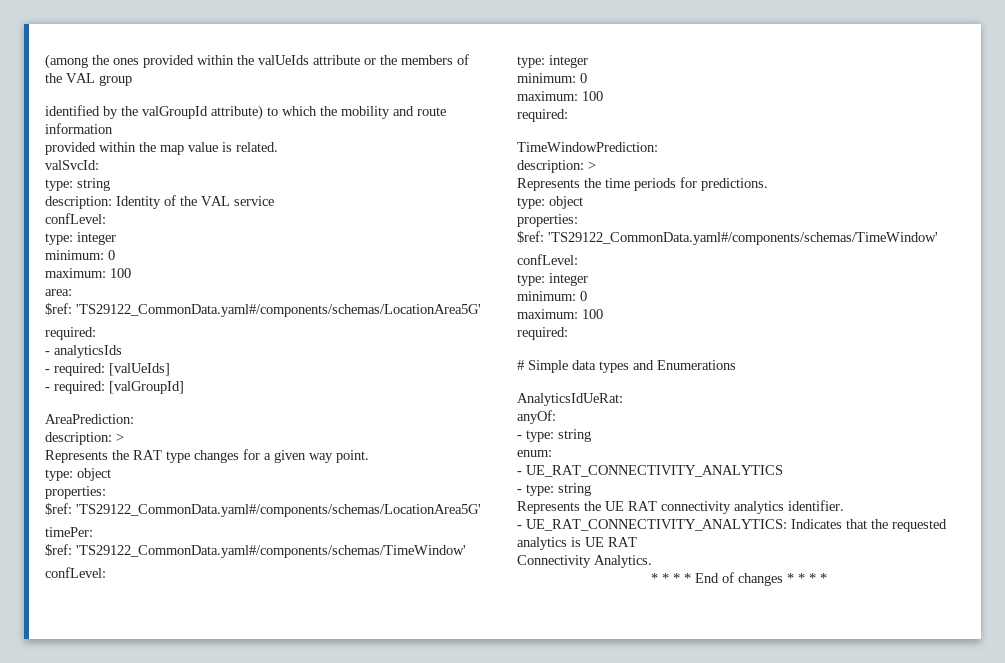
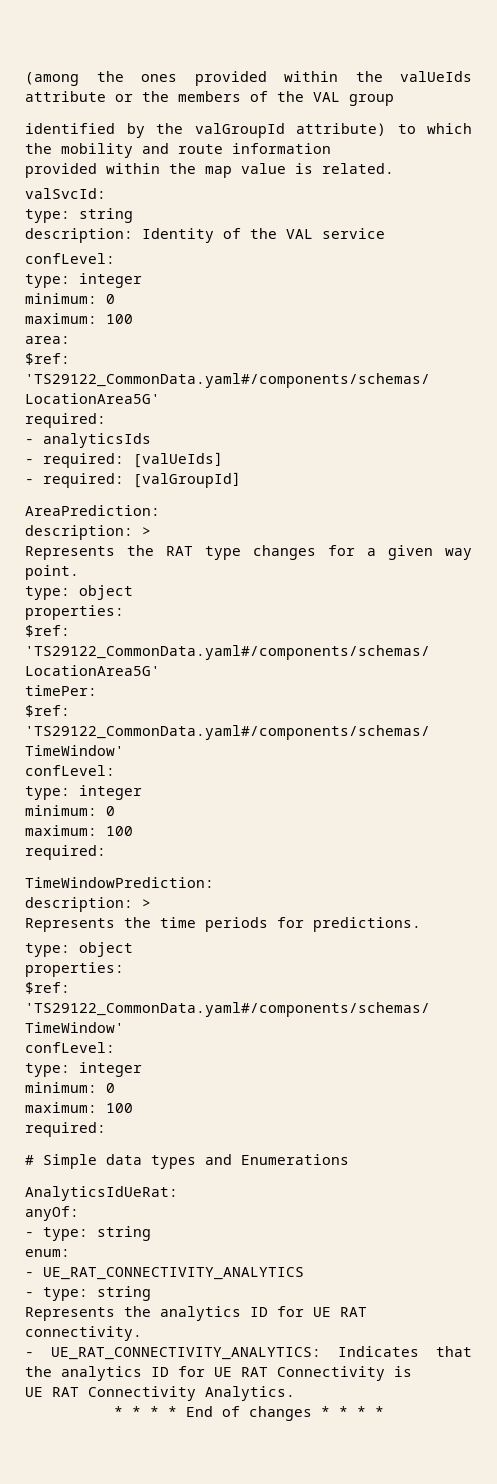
- Represents the UE RAT connectivity analytics identifier.
+ Represents the analytics ID for UE RAT connectivity.
- - UE_RAT_CONNECTIVITY_ANALYTICS: Indicates that the requested analytics is UE RAT
- Connectivity Analytics.
+ - UE_RAT_CONNECTIVITY_ANALYTICS: Indicates that the analytics ID for UE RAT Connectivity is
+ UE RAT Connectivity Analytics.

